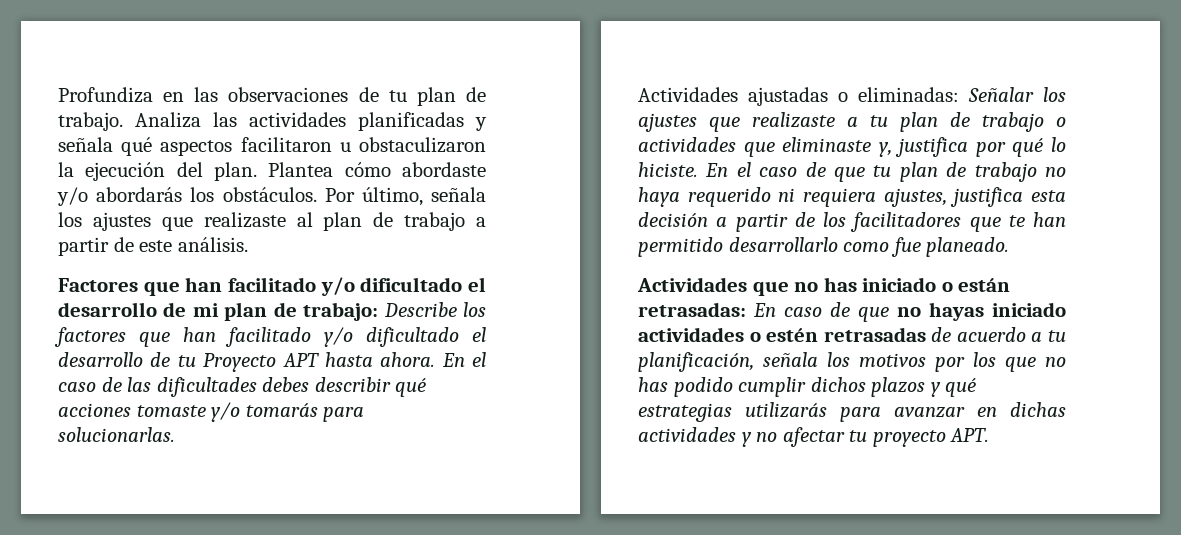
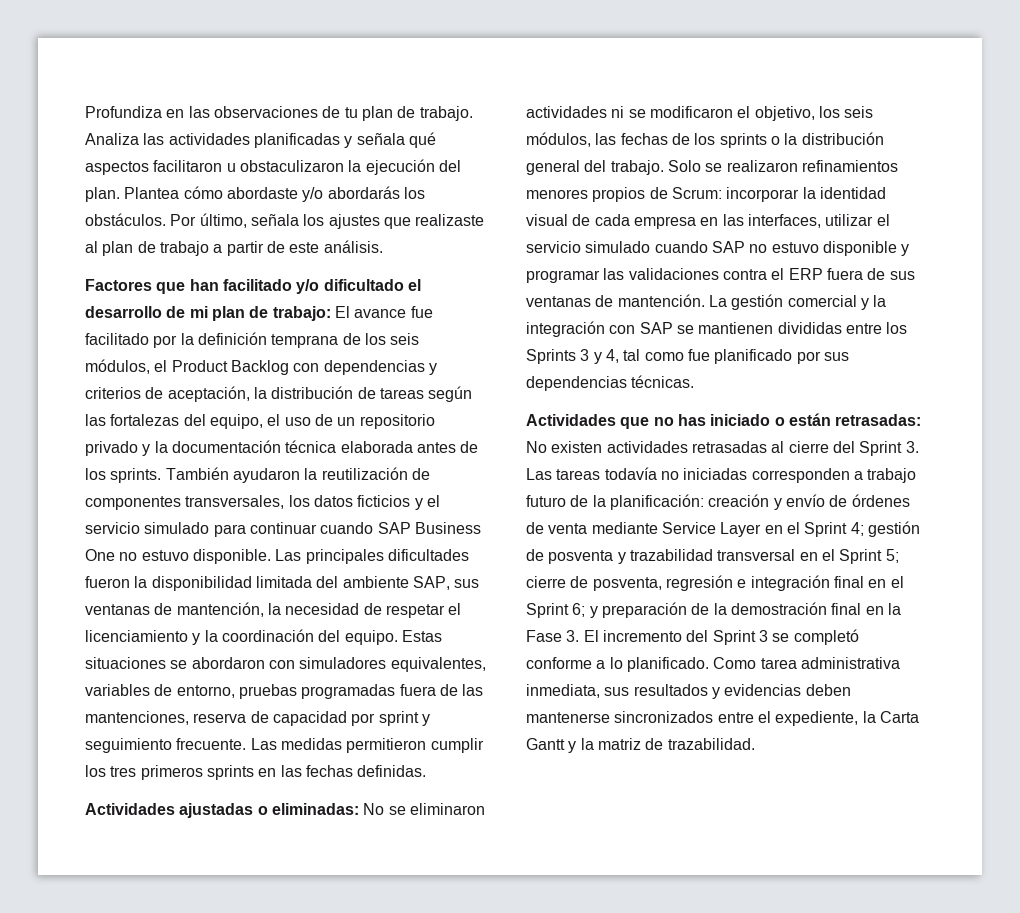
- Factores que han facilitado y/o dificultado el desarrollo de mi plan de trabajo: Describe los factores que han facilitado y/o dificultado el desarrollo de tu Proyecto APT hasta ahora. En el caso de las dificultades debes describir qué acciones tomaste y/o tomarás para solucionarlas.
- Actividades ajustadas o eliminadas: Señalar los ajustes que realizaste a tu plan de trabajo o actividades que eliminaste y, justifica por qué lo hiciste. En el caso de que tu plan de trabajo no haya requerido ni requiera ajustes, justifica esta decisión a partir de los facilitadores que te han permitido desarrollarlo como fue planeado.
+ Factores que han facilitado y/o dificultado el desarrollo de mi plan de trabajo: El avance fue facilitado por la definición temprana de los seis módulos, el Product Backlog con dependencias y criterios de aceptación, la distribución de tareas según las fortalezas del equipo, el uso de un repositorio privado y la documentación técnica elaborada antes de los sprints. También ayudaron la reutilización de componentes transversales, los datos ficticios y el servicio simulado para continuar cuando SAP Business One no estuvo disponible. Las principales dificultades fueron la disponibilidad limitada del ambiente SAP, sus ventanas de mantención, la necesidad de respetar el licenciamiento y la coordinación del equipo. Estas situaciones se abordaron con simuladores equivalentes, variables de entorno, pruebas programadas fuera de las mantenciones, reserva de capacidad por sprint y seguimiento frecuente. Las medidas permitieron cumplir los tres primeros sprints en las fechas definidas.
+ Actividades ajustadas o eliminadas: No se eliminaron actividades ni se modificaron el objetivo, los seis módulos, las fechas de los sprints o la distribución general del trabajo. Solo se realizaron refinamientos menores propios de Scrum: incorporar la identidad visual de cada empresa en las interfaces, utilizar el servicio simulado cuando SAP no estuvo disponible y programar las validaciones contra el ERP fuera de sus ventanas de mantención. La gestión comercial y la integración con SAP se mantienen divididas entre los Sprints 3 y 4, tal como fue planificado por sus dependencias técnicas.
- Actividades que no has iniciado o están retrasadas: En caso de que no hayas iniciado actividades o estén retrasadas de acuerdo a tu planificación, señala los motivos por los que no has podido cumplir dichos plazos y qué estrategias utilizarás para avanzar en dichas actividades y no afectar tu proyecto APT.
+ Actividades que no has iniciado o están retrasadas: No existen actividades retrasadas al cierre del Sprint 3. Las tareas todavía no iniciadas corresponden a trabajo futuro de la planificación: creación y envío de órdenes de venta mediante Service Layer en el Sprint 4; gestión de posventa y trazabilidad transversal en el Sprint 5; cierre de posventa, regresión e integración final en el Sprint 6; y preparación de la demostración final en la Fase 3. El incremento del Sprint 3 se completó conforme a lo planificado. Como tarea administrativa inmediata, sus resultados y evidencias deben mantenerse sincronizados entre el expediente, la Carta Gantt y la matriz de trazabilidad.

